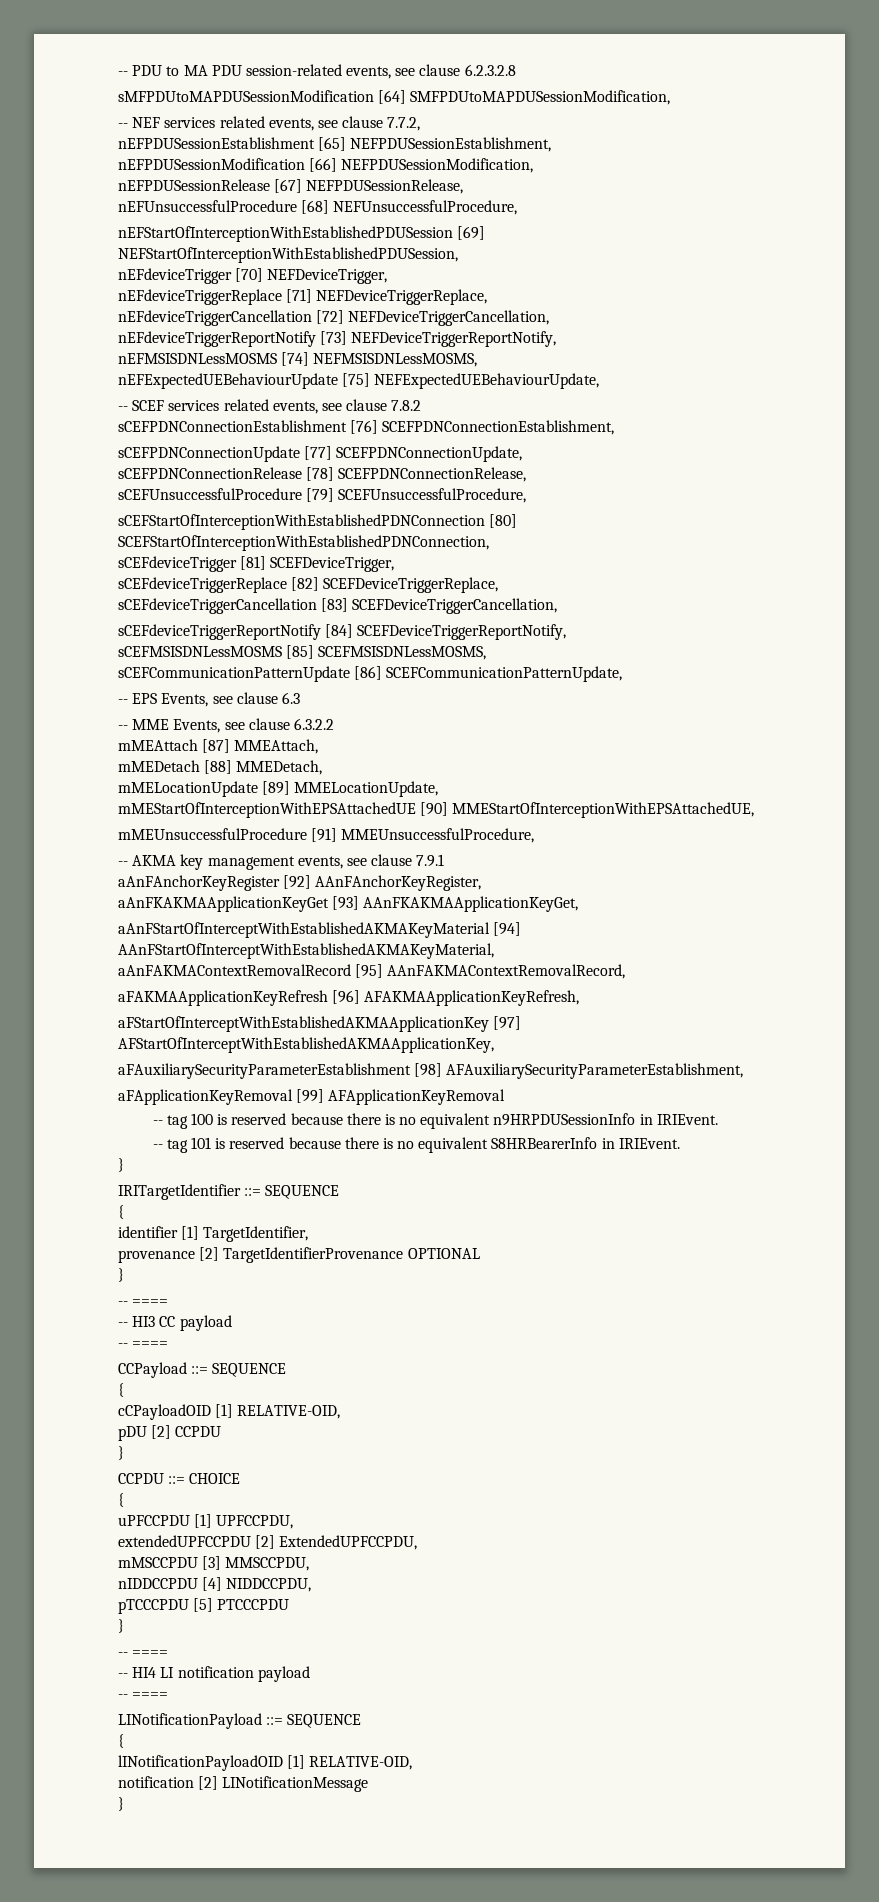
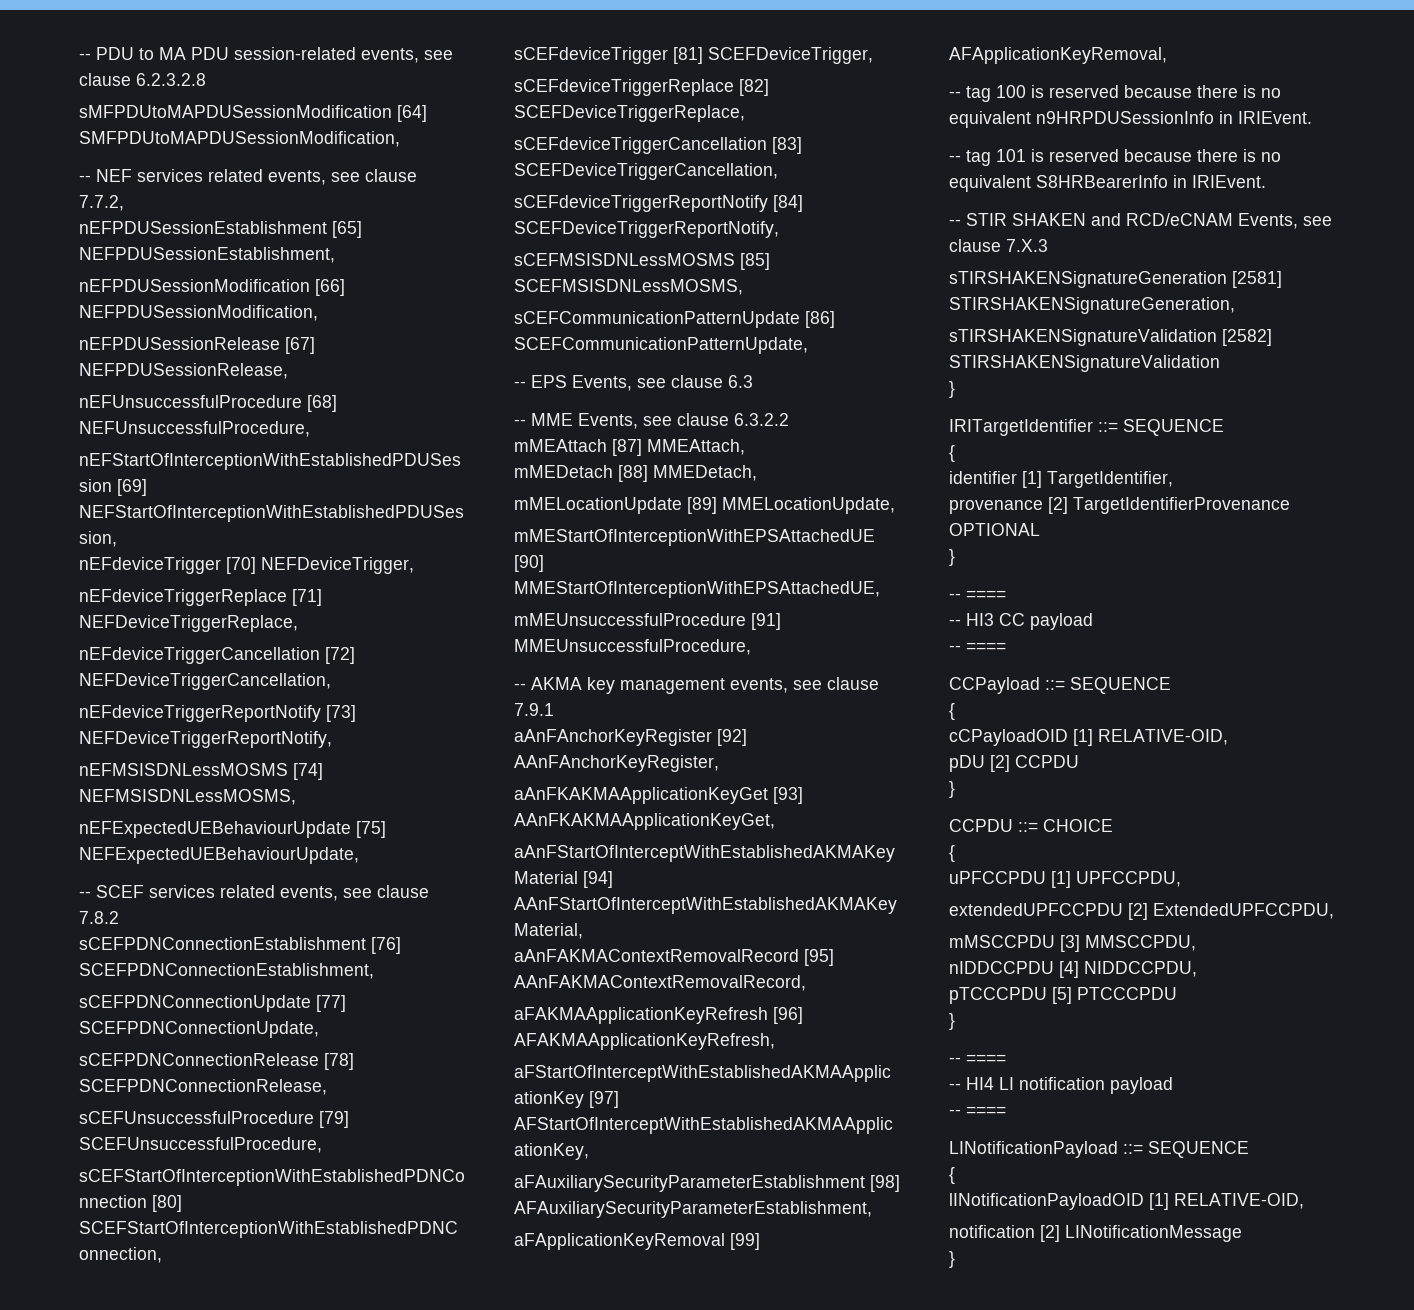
- aFApplicationKeyRemoval [99] AFApplicationKeyRemoval
+ aFApplicationKeyRemoval [99] AFApplicationKeyRemoval,
+ -- STIR SHAKEN and RCD/eCNAM Events, see clause 7.X.3
+ sTIRSHAKENSignatureGeneration [2581] STIRSHAKENSignatureGeneration,
+ sTIRSHAKENSignatureValidation [2582] STIRSHAKENSignatureValidation

